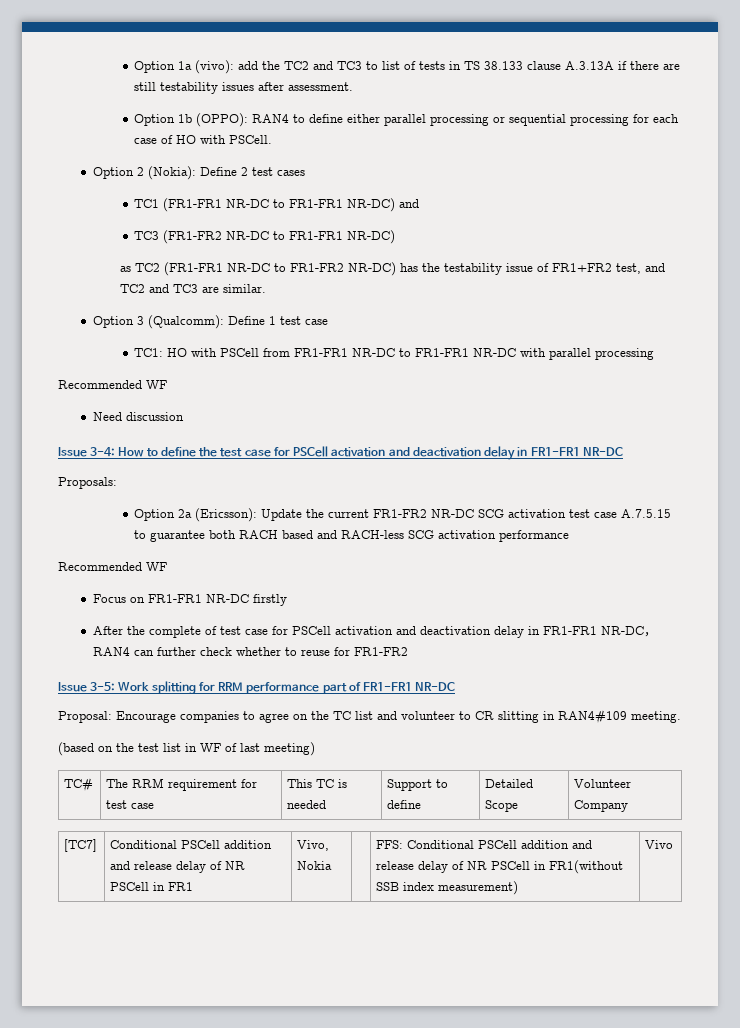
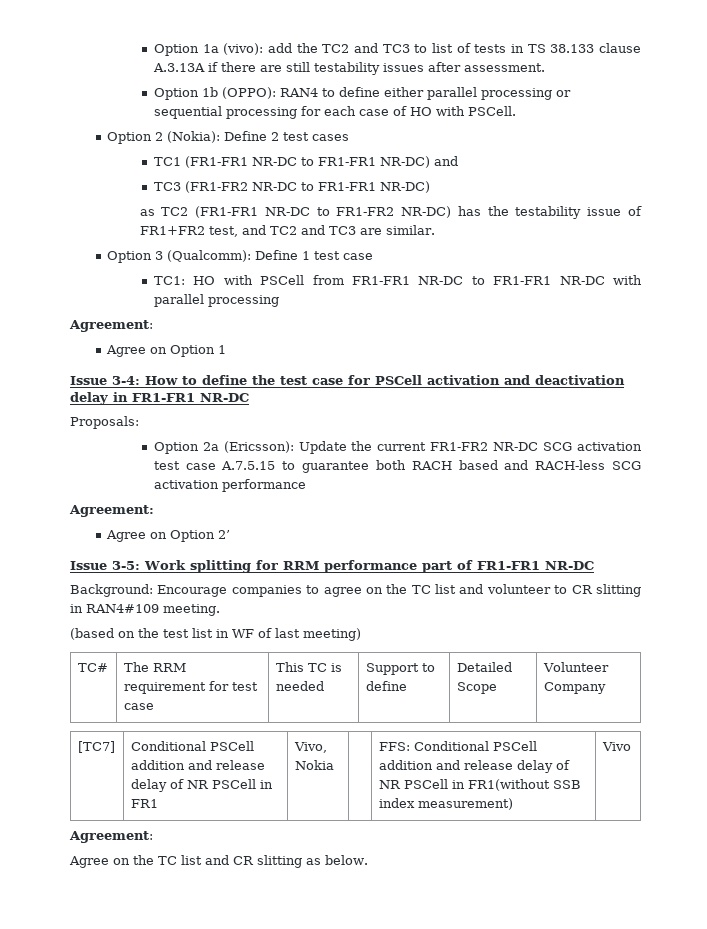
  TC1: HO with PSCell from FR1-FR1 NR-DC to FR1-FR1 NR-DC with parallel processing
- Recommended WF
- Need discussion
+ Agreement:
+ Agree on Option 1
  Option 2a (Ericsson): Update the current FR1-FR2 NR-DC SCG activation test case A.7.5.15 to guarantee both RACH based and RACH-less SCG activation performance
- Recommended WF
- Focus on FR1-FR1 NR-DC firstly
- After the complete of test case for PSCell activation and deactivation delay in FR1-FR1 NR-DC，RAN4 can further check whether to reuse for FR1-FR2
+ Agreement:
+ Agree on Option 2’
- Proposal: Encourage companies to agree on the TC list and volunteer to CR slitting in RAN4#109 meeting.
+ Background: Encourage companies to agree on the TC list and volunteer to CR slitting in RAN4#109 meeting.
  [TC7] | Conditional PSCell addition and release delay of NR PSCell in FR1 | Vivo, Nokia | | FFS: Conditional PSCell addition and release delay of NR PSCell in FR1(without SSB index measurement) | Vivo
+ Agreement:
+ Agree on the TC list and CR slitting as below.

